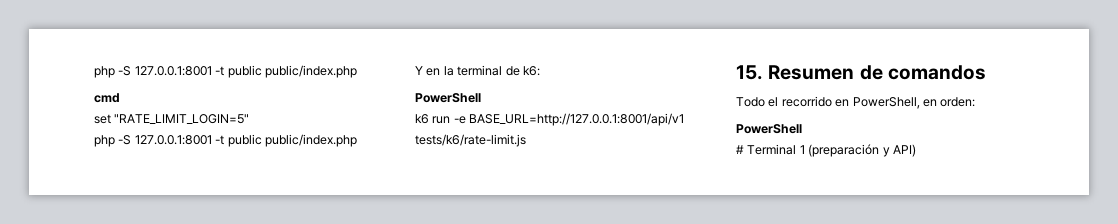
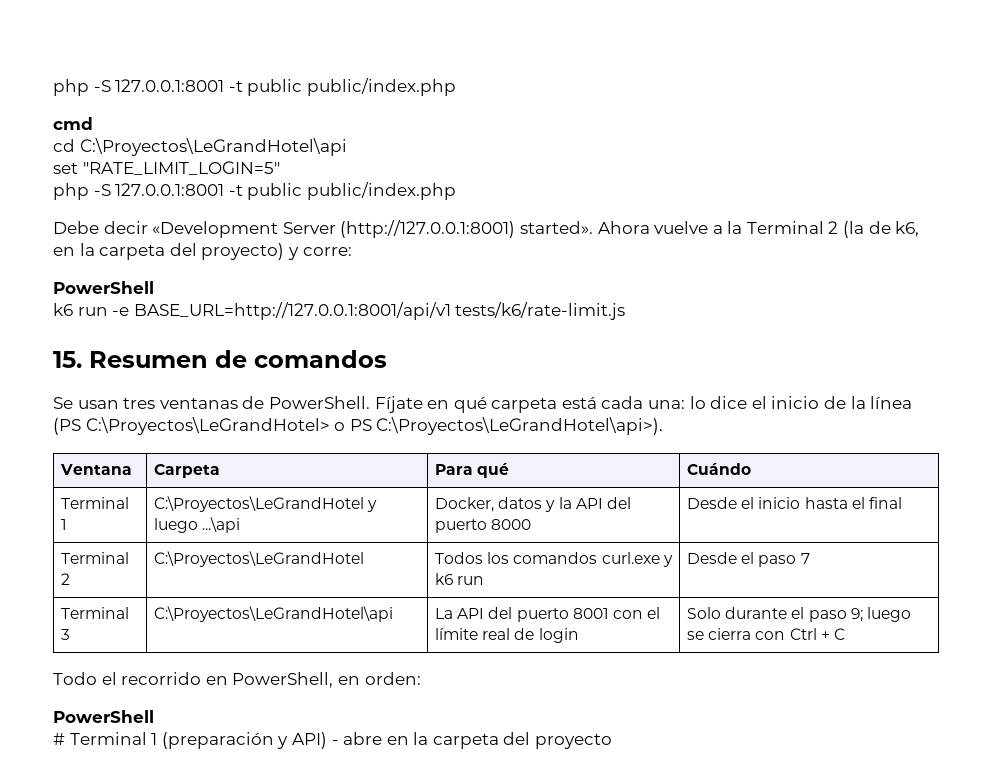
+ cd C:\Proyectos\LeGrandHotel\api
- Y en la terminal de k6:
+ Debe decir «Development Server (http://127.0.0.1:8001) started». Ahora vuelve a la Terminal 2 (la de k6, en la carpeta del proyecto) y corre:
+ Se usan tres ventanas de PowerShell. Fíjate en qué carpeta está cada una: lo dice el inicio de la línea (PS C:\Proyectos\LeGrandHotel> o PS C:\Proyectos\LeGrandHotel\api>).
+ Ventana | Carpeta | Para qué | Cuándo
+ Terminal 1 | C:\Proyectos\LeGrandHotel y luego ...\api | Docker, datos y la API del puerto 8000 | Desde el inicio hasta el final
+ Terminal 2 | C:\Proyectos\LeGrandHotel | Todos los comandos curl.exe y k6 run | Desde el paso 7
+ Terminal 3 | C:\Proyectos\LeGrandHotel\api | La API del puerto 8001 con el límite real de login | Solo durante el paso 9; luego se cierra con Ctrl + C
- # Terminal 1 (preparación y API)
+ # Terminal 1 (preparación y API) - abre en la carpeta del proyecto

